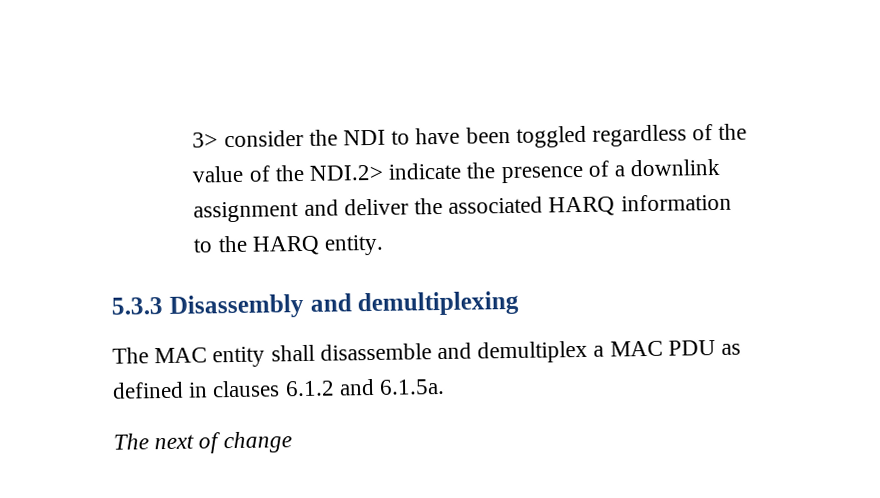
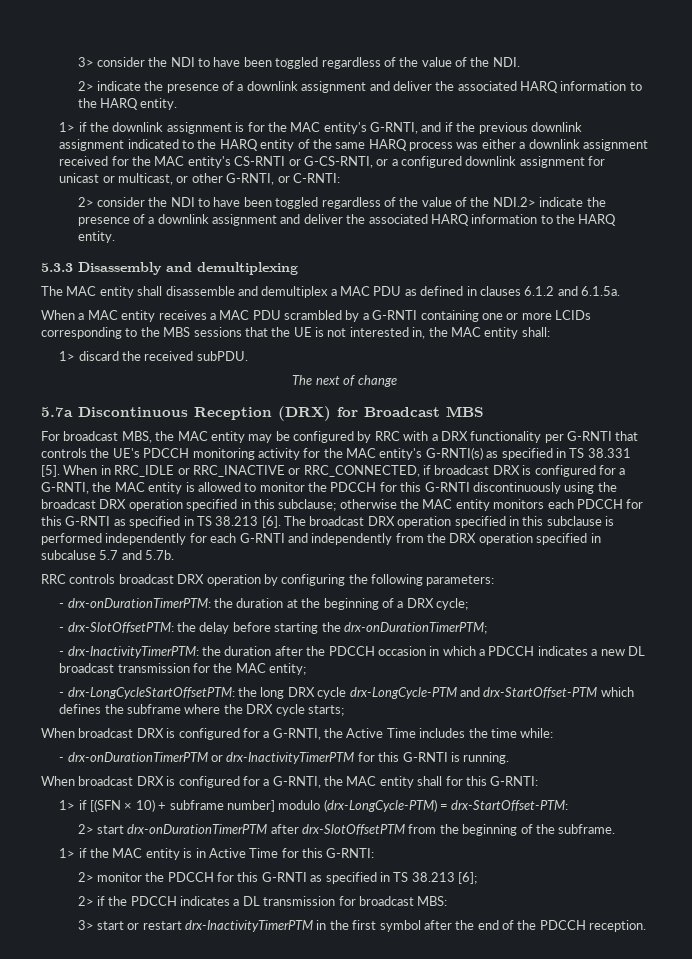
- 3> consider the NDI to have been toggled regardless of the value of the NDI.2> indicate the presence of a downlink assignment and deliver the associated HARQ information to the HARQ entity.
+ 3> consider the NDI to have been toggled regardless of the value of the NDI.
+ 2> indicate the presence of a downlink assignment and deliver the associated HARQ information to the HARQ entity.
+ 1> if the downlink assignment is for the MAC entity's G-RNTI, and if the previous downlink assignment indicated to the HARQ entity of the same HARQ process was either a downlink assignment received for the MAC entity's CS-RNTI or G-CS-RNTI, or a configured downlink assignment for unicast or multicast, or other G-RNTI, or C-RNTI:
+ 2> consider the NDI to have been toggled regardless of the value of the NDI.2> indicate the presence of a downlink assignment and deliver the associated HARQ information to the HARQ entity.
+ When a MAC entity receives a MAC PDU scrambled by a G-RNTI containing one or more LCIDs corresponding to the MBS sessions that the UE is not interested in, the MAC entity shall:
+ 1> discard the received subPDU.
  The next of change
+ 5.7a Discontinuous Reception (DRX) for Broadcast MBS
+ For broadcast MBS, the MAC entity may be configured by RRC with a DRX functionality per G-RNTI that controls the UE's PDCCH monitoring activity for the MAC entity's G-RNTI(s) as specified in TS 38.331 [5]. When in RRC_IDLE or RRC_INACTIVE or RRC_CONNECTED, if broadcast DRX is configured for a G-RNTI, the MAC entity is allowed to monitor the PDCCH for this G-RNTI discontinuously using the broadcast DRX operation specified in this subclause; otherwise the MAC entity monitors each PDCCH for this G-RNTI as specified in TS 38.213 [6]. The broadcast DRX operation specified in this subclause is performed independently for each G-RNTI and independently from the DRX operation specified in subcaluse 5.7 and 5.7b.
+ RRC controls broadcast DRX operation by configuring the following parameters:
+ - drx-onDurationTimerPTM: the duration at the beginning of a DRX cycle;
+ - drx-SlotOffsetPTM: the delay before starting the drx-onDurationTimerPTM;
+ - drx-InactivityTimerPTM: the duration after the PDCCH occasion in which a PDCCH indicates a new DL broadcast transmission for the MAC entity;
+ - drx-LongCycleStartOffsetPTM: the long DRX cycle drx-LongCycle-PTM and drx-StartOffset-PTM which defines the subframe where the DRX cycle starts;
+ When broadcast DRX is configured for a G-RNTI, the Active Time includes the time while:
+ - drx-onDurationTimerPTM or drx-InactivityTimerPTM for this G-RNTI is running.
+ When broadcast DRX is configured for a G-RNTI, the MAC entity shall for this G-RNTI:
+ 1> if [(SFN × 10) + subframe number] modulo (drx-LongCycle-PTM) = drx-StartOffset-PTM:
+ 2> start drx-onDurationTimerPTM after drx-SlotOffsetPTM from the beginning of the subframe.
+ 1> if the MAC entity is in Active Time for this G-RNTI:
+ 2> monitor the PDCCH for this G-RNTI as specified in TS 38.213 [6];
+ 2> if the PDCCH indicates a DL transmission for broadcast MBS:
+ 3> start or restart drx-InactivityTimerPTM in the first symbol after the end of the PDCCH reception.

